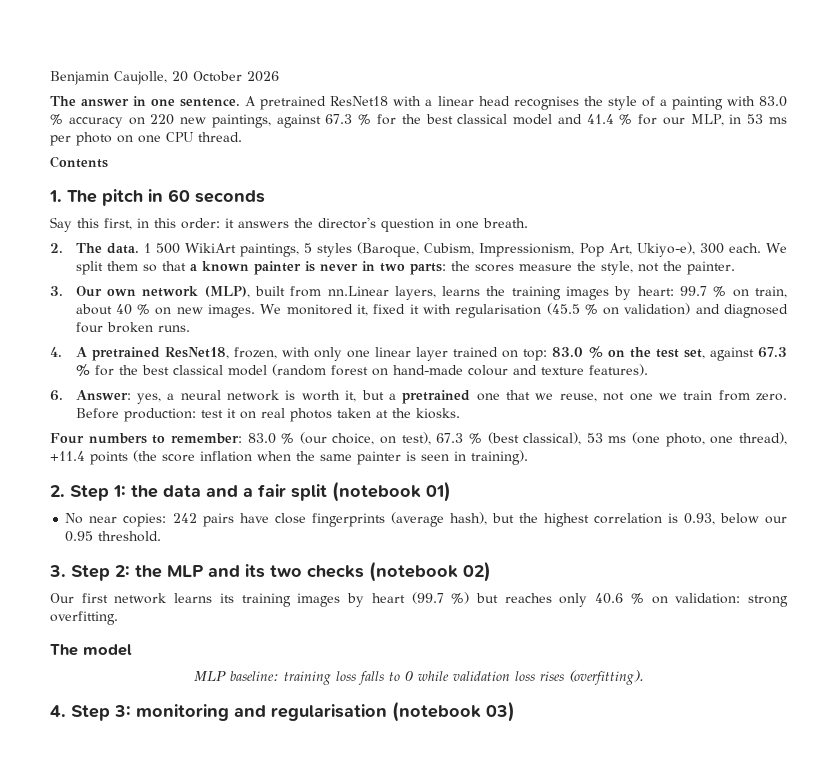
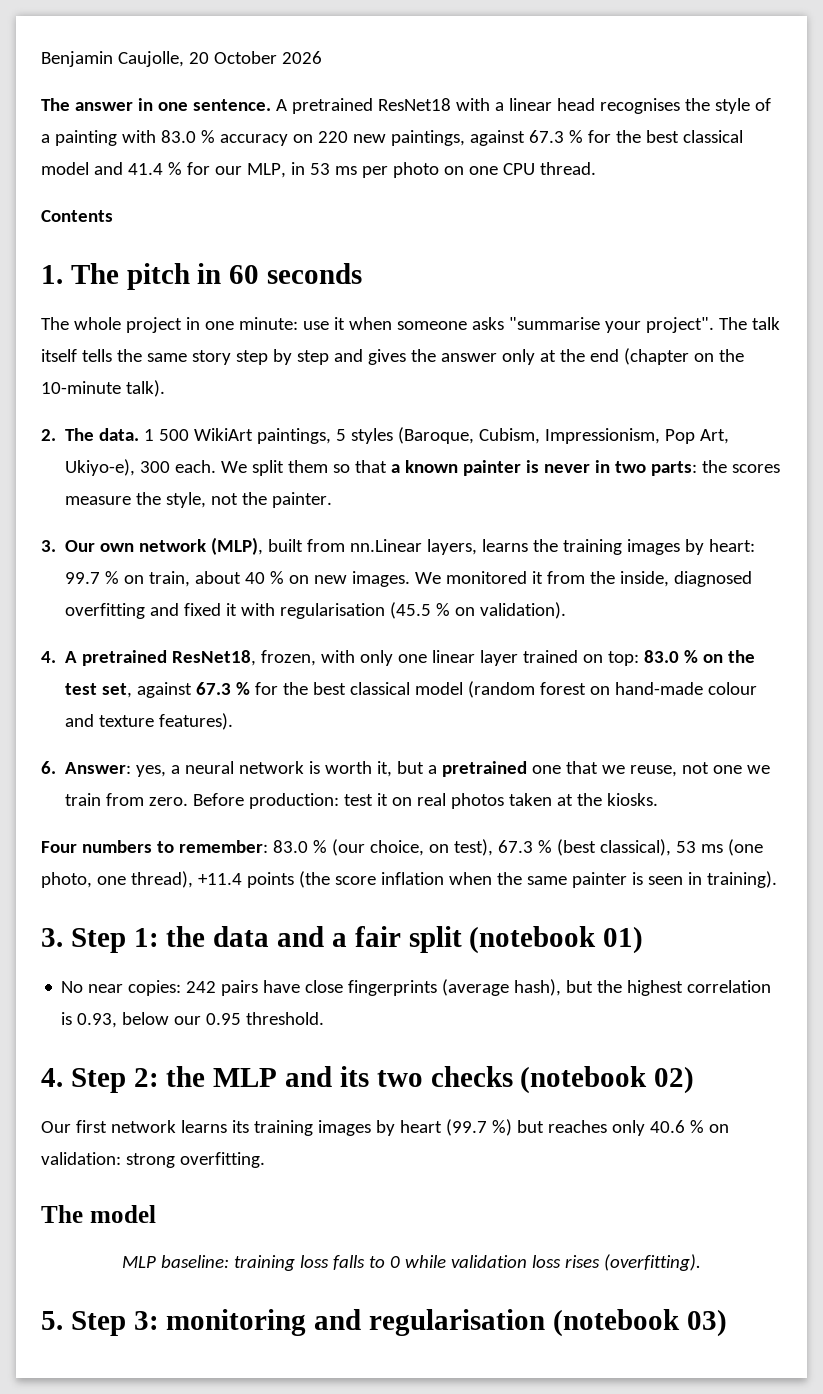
- Say this first, in this order: it answers the director's question in one breath.
+ The whole project in one minute: use it when someone asks "summarise your project". The talk itself tells the same story step by step and gives the answer only at the end (chapter on the 10-minute talk).
- We monitored it, fixed it with regularisation (45.5 % on validation) and diagnosed four broken runs.
+ We monitored it from the inside, diagnosed overfitting and fixed it with regularisation (45.5 % on validation).
- 2. Step 1: the data and a fair split (notebook 01)
+ 3. Step 1: the data and a fair split (notebook 01)
- 3. Step 2: the MLP and its two checks (notebook 02)
+ 4. Step 2: the MLP and its two checks (notebook 02)
- 4. Step 3: monitoring and regularisation (notebook 03)
+ 5. Step 3: monitoring and regularisation (notebook 03)

